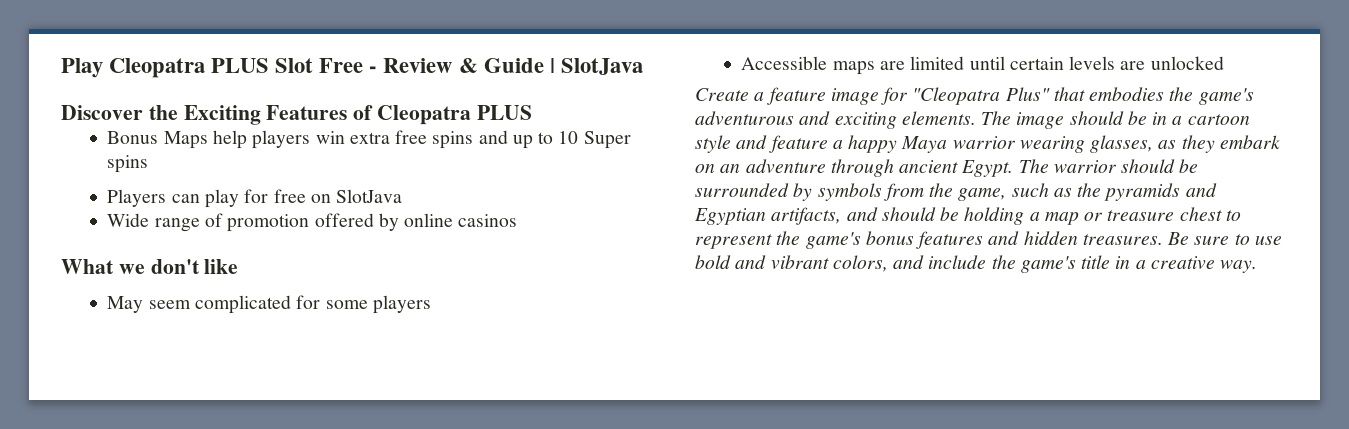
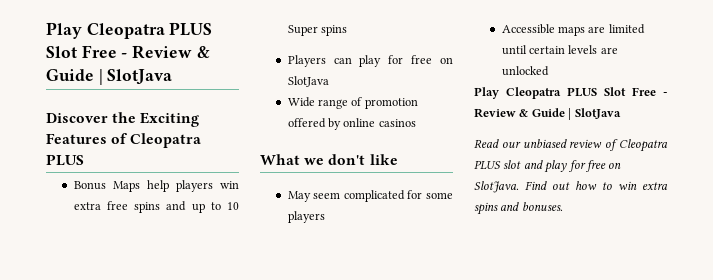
  Accessible maps are limited until certain levels are unlocked
- Create a feature image for "Cleopatra Plus" that embodies the game's adventurous and exciting elements. The image should be in a cartoon style and feature a happy Maya warrior wearing glasses, as they embark on an adventure through ancient Egypt. The warrior should be surrounded by symbols from the game, such as the pyramids and Egyptian artifacts, and should be holding a map or treasure chest to represent the game's bonus features and hidden treasures. Be sure to use bold and vibrant colors, and include the game's title in a creative way.
+ Play Cleopatra PLUS Slot Free - Review & Guide | SlotJava
+ Read our unbiased review of Cleopatra PLUS slot and play for free on SlotJava. Find out how to win extra spins and bonuses.

